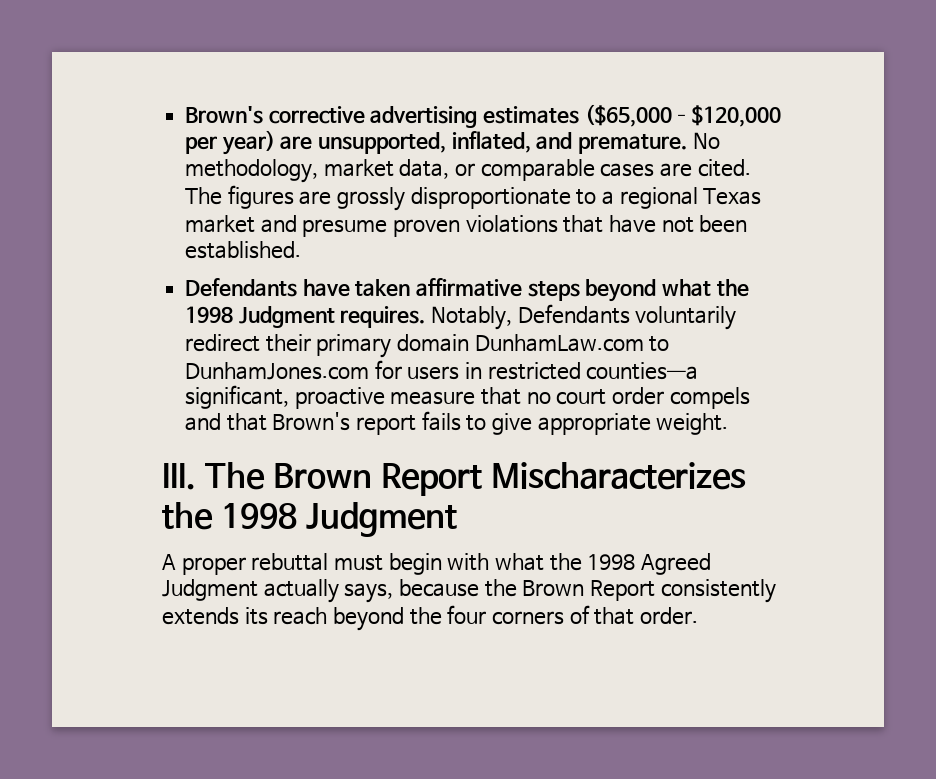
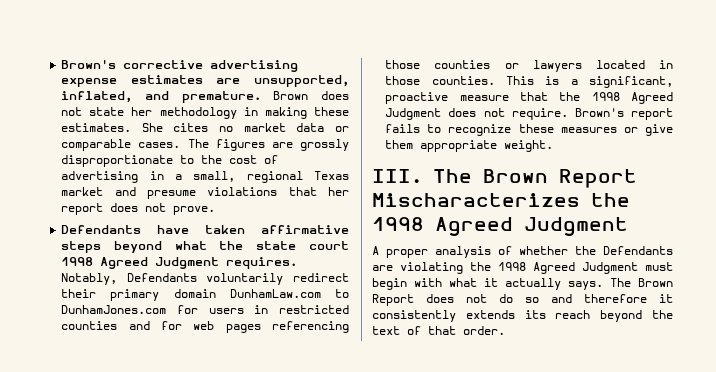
- Brown's corrective advertising estimates ($65,000–$120,000 per year) are unsupported, inflated, and premature.
+ Brown's corrective advertising expense estimates are unsupported, inflated, and premature.
- No methodology, market data, or comparable cases are cited.
+ Brown does not state her methodology in making these estimates. She cites no market data or comparable cases.
- The figures are grossly disproportionate to a regional Texas market and presume proven violations that have not been established.
+ The figures are grossly disproportionate to the cost of advertising in a small, regional Texas market and presume violations that her report does not prove.
- Defendants have taken affirmative steps beyond what the 1998 Judgment requires.
+ Defendants have taken affirmative steps beyond what the state court 1998 Agreed Judgment requires.
- Notably, Defendants voluntarily redirect their primary domain DunhamLaw.com to DunhamJones.com for users in restricted counties—a significant, proactive measure that no court order compels and that Brown's report fails to give appropriate weight.
+ Notably, Defendants voluntarily redirect their primary domain DunhamLaw.com to DunhamJones.com for users in restricted counties and for web pages referencing those counties or lawyers located in those counties. This is a significant, proactive measure that the 1998 Agreed Judgment does not require. Brown's report fails to recognize these measures or give them appropriate weight.
- III. The Brown Report Mischaracterizes the 1998 Judgment
+ III. The Brown Report Mischaracterizes the 1998 Agreed Judgment
- A proper rebuttal must begin with what the 1998 Agreed Judgment actually says, because the Brown Report consistently extends its reach beyond the four corners of that order.
+ A proper analysis of whether the Defendants are violating the 1998 Agreed Judgment must begin with what it actually says. The Brown Report does not do so and therefore it consistently extends its reach beyond the text of that order.

